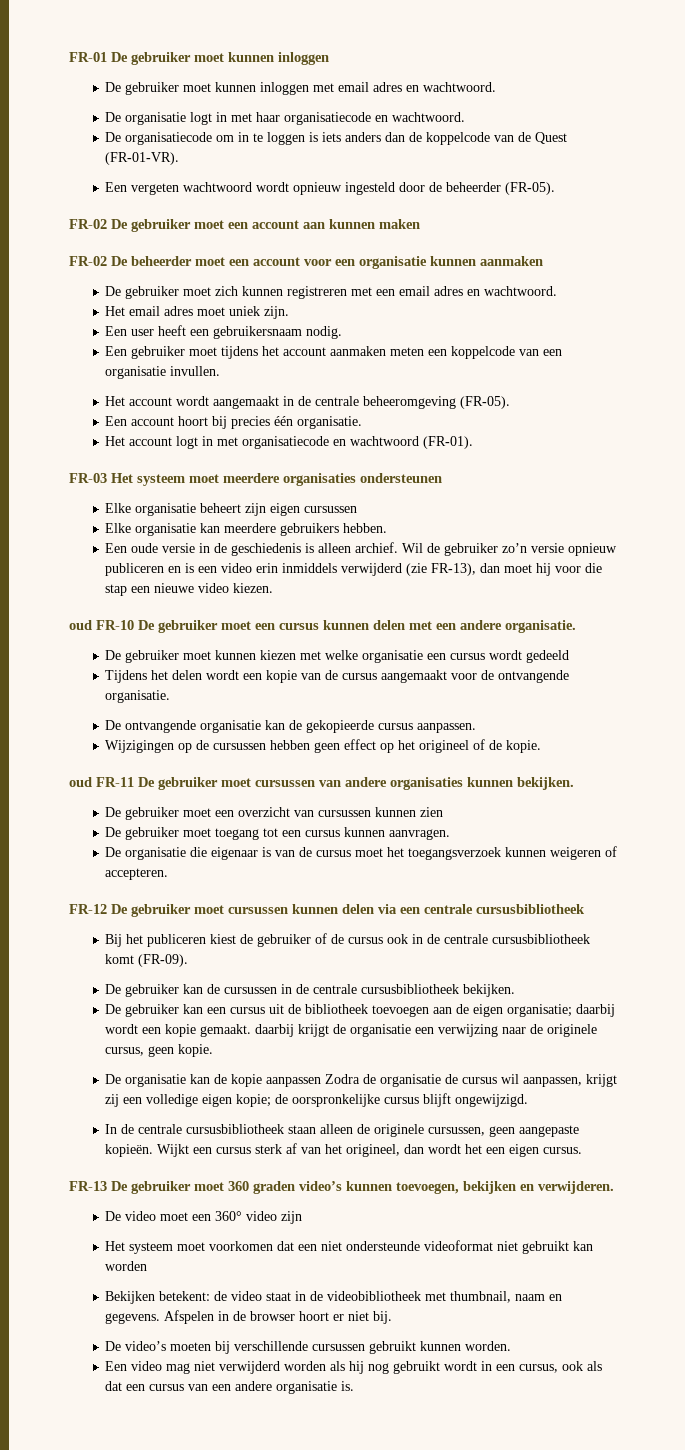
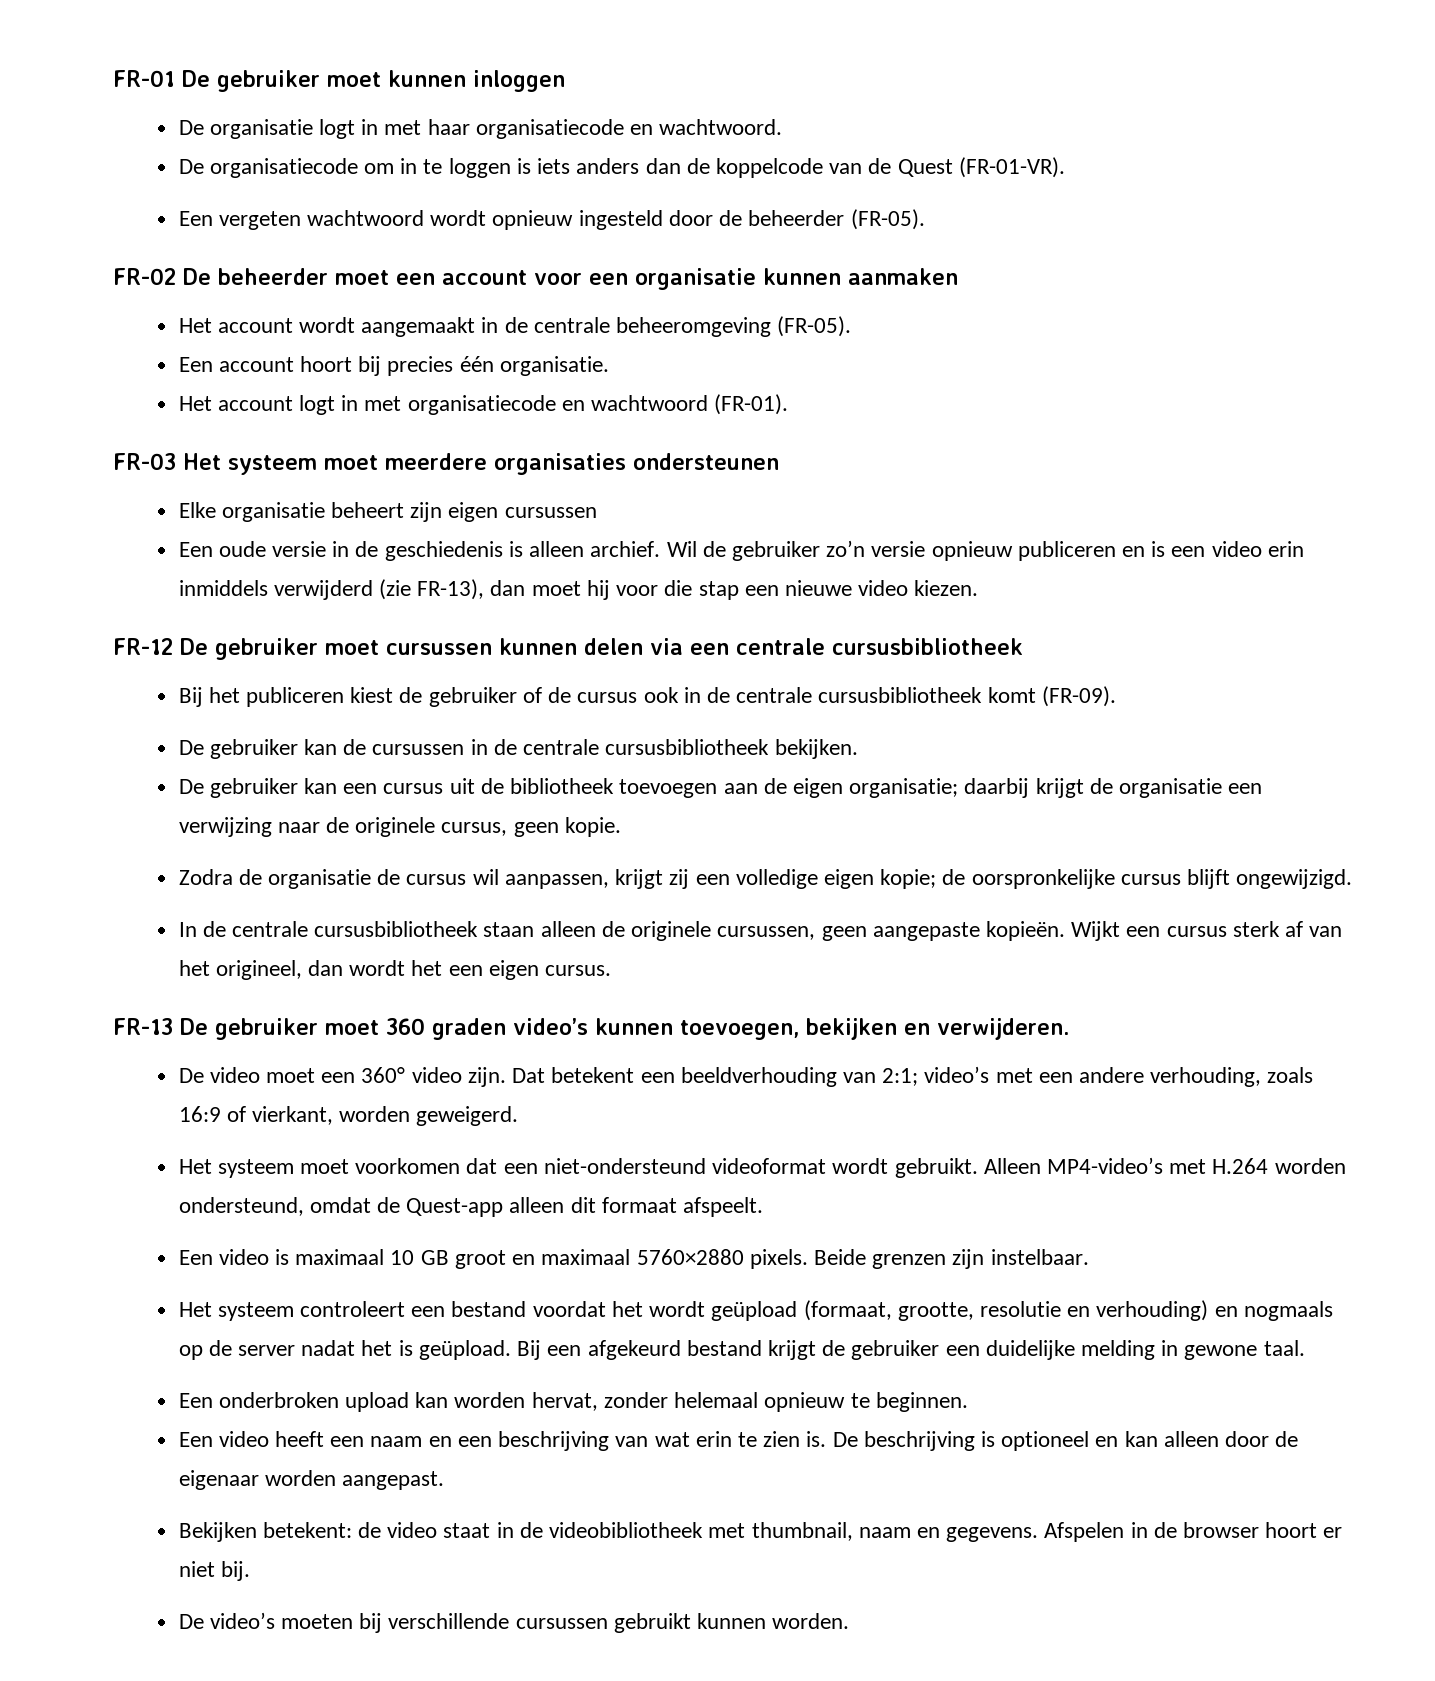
- De gebruiker moet kunnen inloggen met email adres en wachtwoord.
- FR-02 De gebruiker moet een account aan kunnen maken
- De gebruiker moet zich kunnen registreren met een email adres en wachtwoord.
- Het email adres moet uniek zijn.
- Een user heeft een gebruikersnaam nodig.
- Een gebruiker moet tijdens het account aanmaken meten een koppelcode van een organisatie invullen.
- Elke organisatie kan meerdere gebruikers hebben.
- oud FR-10 De gebruiker moet een cursus kunnen delen met een andere organisatie.
- De gebruiker moet kunnen kiezen met welke organisatie een cursus wordt gedeeld
- Tijdens het delen wordt een kopie van de cursus aangemaakt voor de ontvangende organisatie.
- De ontvangende organisatie kan de gekopieerde cursus aanpassen.
- Wijzigingen op de cursussen hebben geen effect op het origineel of de kopie.
- oud FR-11 De gebruiker moet cursussen van andere organisaties kunnen bekijken.
- De gebruiker moet een overzicht van cursussen kunnen zien
- De gebruiker moet toegang tot een cursus kunnen aanvragen.
- De organisatie die eigenaar is van de cursus moet het toegangsverzoek kunnen weigeren of accepteren.
- De gebruiker kan een cursus uit de bibliotheek toevoegen aan de eigen organisatie; daarbij wordt een kopie gemaakt. daarbij krijgt de organisatie een verwijzing naar de originele cursus, geen kopie.
+ De gebruiker kan een cursus uit de bibliotheek toevoegen aan de eigen organisatie; daarbij krijgt de organisatie een verwijzing naar de originele cursus, geen kopie.
- De organisatie kan de kopie aanpassen Zodra de organisatie de cursus wil aanpassen, krijgt zij een volledige eigen kopie; de oorspronkelijke cursus blijft ongewijzigd.
+ Zodra de organisatie de cursus wil aanpassen, krijgt zij een volledige eigen kopie; de oorspronkelijke cursus blijft ongewijzigd.
- De video moet een 360° video zijn
+ De video moet een 360° video zijn. Dat betekent een beeldverhouding van 2:1; video’s met een andere verhouding, zoals 16:9 of vierkant, worden geweigerd.
- Het systeem moet voorkomen dat een niet ondersteunde videoformat niet gebruikt kan worden
+ Het systeem moet voorkomen dat een niet-ondersteund videoformat wordt gebruikt. Alleen MP4-video’s met H.264 worden ondersteund, omdat de Quest-app alleen dit formaat afspeelt.
+ Een video is maximaal 10 GB groot en maximaal 5760×2880 pixels. Beide grenzen zijn instelbaar.
+ Het systeem controleert een bestand voordat het wordt geüpload (formaat, grootte, resolutie en verhouding) en nogmaals op de server nadat het is geüpload. Bij een afgekeurd bestand krijgt de gebruiker een duidelijke melding in gewone taal.
+ Een onderbroken upload kan worden hervat, zonder helemaal opnieuw te beginnen.
+ Een video heeft een naam en een beschrijving van wat erin te zien is. De beschrijving is optioneel en kan alleen door de eigenaar worden aangepast.
- Een video mag niet verwijderd worden als hij nog gebruikt wordt in een cursus, ook als dat een cursus van een andere organisatie is.

